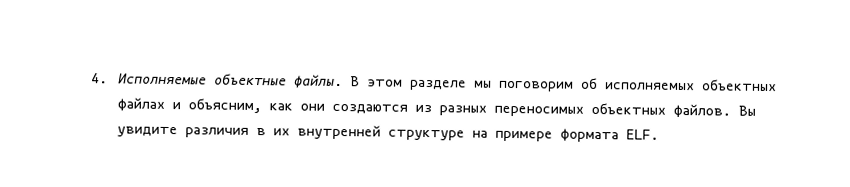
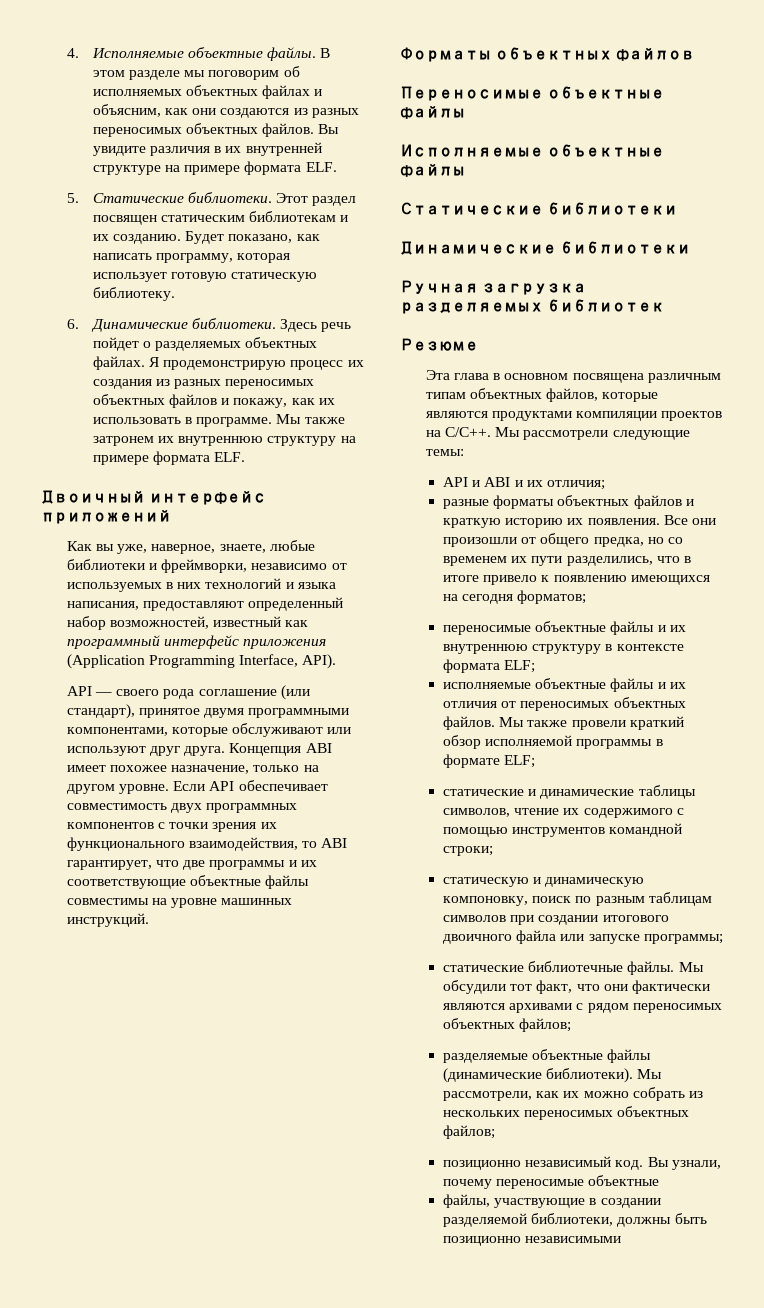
+ 5. Статические библиотеки. Этот раздел посвящен статическим библиотекам и их созданию. Будет показано, как написать программу, которая использует готовую статическую библиотеку.
+ 6. Динамические библиотеки. Здесь речь пойдет о разделяемых объектных файлах. Я продемонстрирую процесс их создания из разных переносимых объектных файлов и покажу, как их использовать в программе. Мы также затронем их внутреннюю структуру на примере формата ELF.
+ Двоичный интерфейс приложений
+ Как вы уже, наверное, знаете, любые библиотеки и фреймворки, независимо от используемых в них технологий и языка написания, предоставляют определенный набор возможностей, известный как программный интерфейс приложения (Application Programming Interface, API).
+ API — своего рода соглашение (или стандарт), принятое двумя программными компонентами, которые обслуживают или используют друг друга. Концепция ABI имеет похожее назначение, только на другом уровне. Если API обеспечивает совместимость двух программных компонентов с точки зрения их функционального взаимодействия, то ABI гарантирует, что две программы и их соответствующие объектные файлы совместимы на уровне машинных инструкций.
+ Форматы объектных файлов
+ Переносимые объектные файлы
+ Исполняемые объектные файлы
+ Статические библиотеки
+ Динамические библиотеки
+ Ручная загрузка разделяемых библиотек
+ Резюме
+ Эта глава в основном посвящена различным типам объектных файлов, которые являются продуктами компиляции проектов на C/C++. Мы рассмотрели следующие темы:
+ API и ABI и их отличия;
+ разные форматы объектных файлов и краткую историю их появления. Все они произошли от общего предка, но со временем их пути разделились, что в итоге привело к появлению имеющихся на сегодня форматов;
+ переносимые объектные файлы и их внутреннюю структуру в контексте формата ELF;
+ исполняемые объектные файлы и их отличия от переносимых объектных файлов. Мы также провели краткий обзор исполняемой программы в формате ELF;
+ статические и динамические таблицы символов, чтение их содержимого с помощью инструментов командной строки;
+ статическую и динамическую компоновку, поиск по разным таблицам символов при создании итогового двоичного файла или запуске программы;
+ статические библиотечные файлы. Мы обсудили тот факт, что они фактически являются архивами с рядом переносимых объектных файлов;
+ разделяемые объектные файлы (динамические библиотеки). Мы рассмотрели, как их можно собрать из нескольких переносимых объектных файлов;
+ позиционно независимый код. Вы узнали, почему переносимые объектные
+ файлы, участвующие в создании разделяемой библиотеки, должны быть позиционно независимыми

